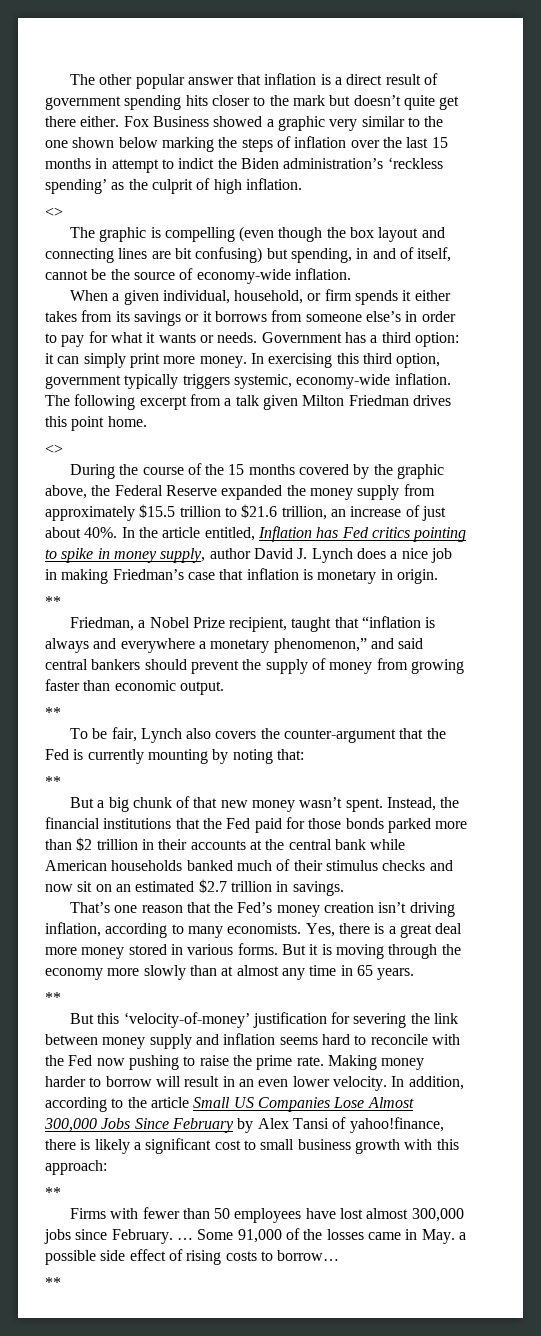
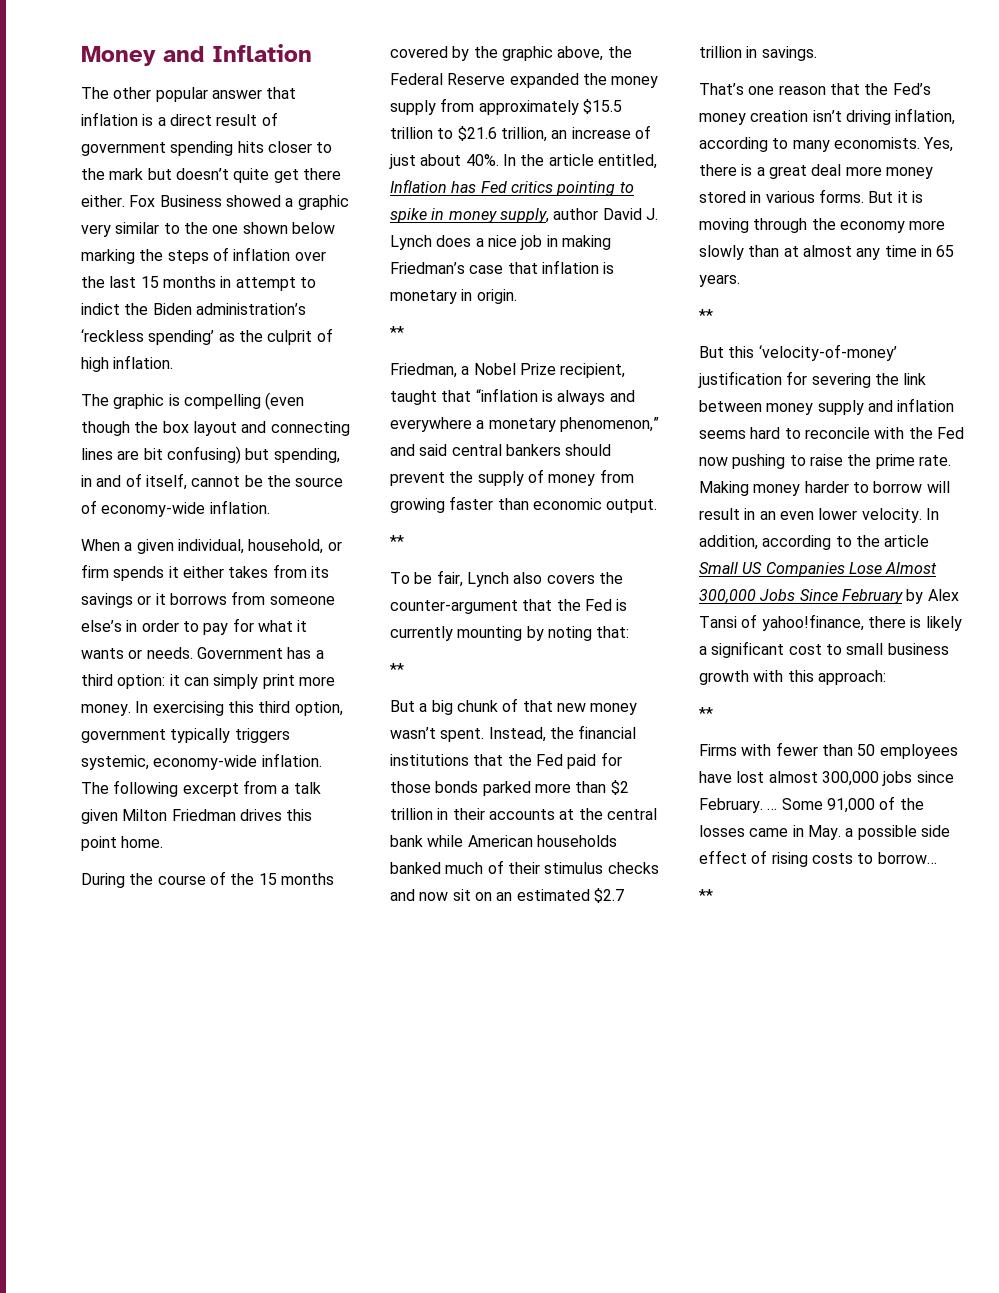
+ Money and Inflation
  Fox Business showed a graphic very similar to the one shown below marking the steps of inflation over the last 15 months in attempt to indict the Biden administration’s ‘reckless spending’ as the culprit of high inflation.
- <>
  The following excerpt from a talk given Milton Friedman drives this point home.
- <>

